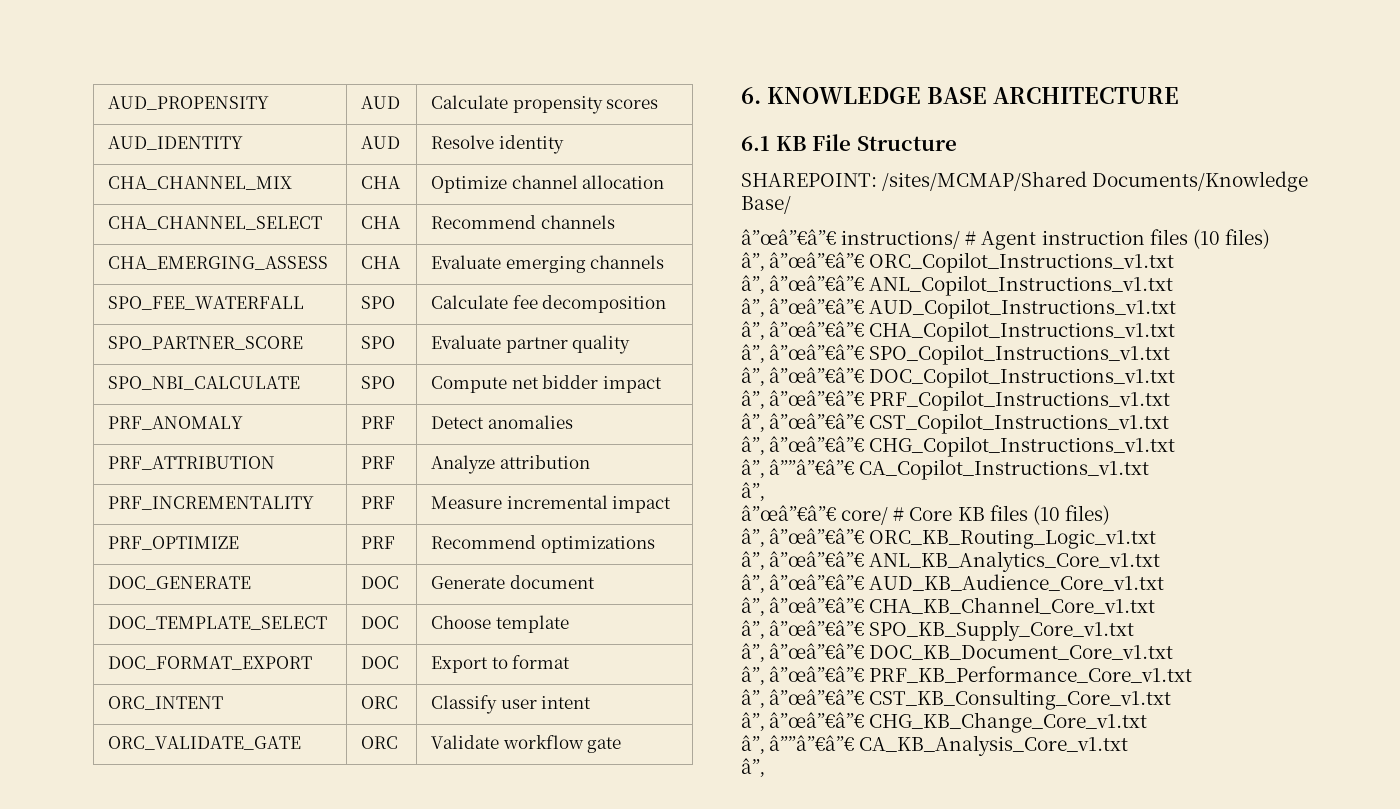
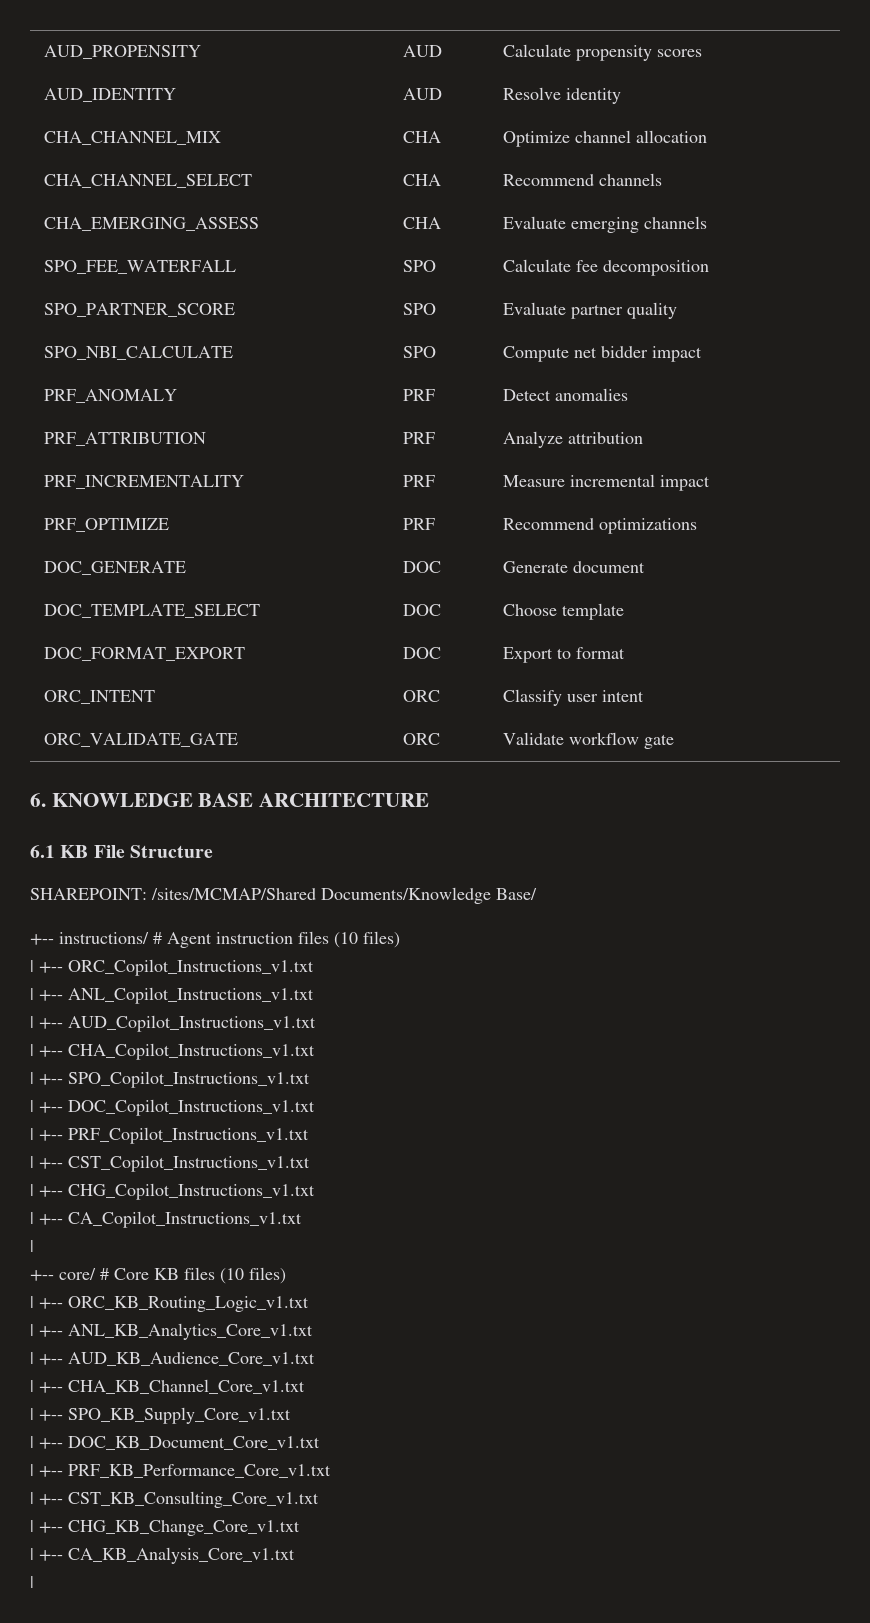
- â”œâ”€â”€ instructions/ # Agent instruction files (10 files)
+ +-- instructions/ # Agent instruction files (10 files)
- â”‚ â”œâ”€â”€ ORC_Copilot_Instructions_v1.txt
+ | +-- ORC_Copilot_Instructions_v1.txt
- â”‚ â”œâ”€â”€ ANL_Copilot_Instructions_v1.txt
+ | +-- ANL_Copilot_Instructions_v1.txt
- â”‚ â”œâ”€â”€ AUD_Copilot_Instructions_v1.txt
+ | +-- AUD_Copilot_Instructions_v1.txt
- â”‚ â”œâ”€â”€ CHA_Copilot_Instructions_v1.txt
+ | +-- CHA_Copilot_Instructions_v1.txt
- â”‚ â”œâ”€â”€ SPO_Copilot_Instructions_v1.txt
+ | +-- SPO_Copilot_Instructions_v1.txt
- â”‚ â”œâ”€â”€ DOC_Copilot_Instructions_v1.txt
+ | +-- DOC_Copilot_Instructions_v1.txt
- â”‚ â”œâ”€â”€ PRF_Copilot_Instructions_v1.txt
+ | +-- PRF_Copilot_Instructions_v1.txt
- â”‚ â”œâ”€â”€ CST_Copilot_Instructions_v1.txt
+ | +-- CST_Copilot_Instructions_v1.txt
- â”‚ â”œâ”€â”€ CHG_Copilot_Instructions_v1.txt
+ | +-- CHG_Copilot_Instructions_v1.txt
- â”‚ â””â”€â”€ CA_Copilot_Instructions_v1.txt
- â”‚
- â”œâ”€â”€ core/ # Core KB files (10 files)
+ | +-- CA_Copilot_Instructions_v1.txt
+ |
+ +-- core/ # Core KB files (10 files)
- â”‚ â”œâ”€â”€ ORC_KB_Routing_Logic_v1.txt
+ | +-- ORC_KB_Routing_Logic_v1.txt
- â”‚ â”œâ”€â”€ ANL_KB_Analytics_Core_v1.txt
+ | +-- ANL_KB_Analytics_Core_v1.txt
- â”‚ â”œâ”€â”€ AUD_KB_Audience_Core_v1.txt
+ | +-- AUD_KB_Audience_Core_v1.txt
- â”‚ â”œâ”€â”€ CHA_KB_Channel_Core_v1.txt
+ | +-- CHA_KB_Channel_Core_v1.txt
- â”‚ â”œâ”€â”€ SPO_KB_Supply_Core_v1.txt
+ | +-- SPO_KB_Supply_Core_v1.txt
- â”‚ â”œâ”€â”€ DOC_KB_Document_Core_v1.txt
+ | +-- DOC_KB_Document_Core_v1.txt
- â”‚ â”œâ”€â”€ PRF_KB_Performance_Core_v1.txt
+ | +-- PRF_KB_Performance_Core_v1.txt
- â”‚ â”œâ”€â”€ CST_KB_Consulting_Core_v1.txt
+ | +-- CST_KB_Consulting_Core_v1.txt
- â”‚ â”œâ”€â”€ CHG_KB_Change_Core_v1.txt
+ | +-- CHG_KB_Change_Core_v1.txt
- â”‚ â””â”€â”€ CA_KB_Analysis_Core_v1.txt
- â”‚
+ | +-- CA_KB_Analysis_Core_v1.txt
+ |

